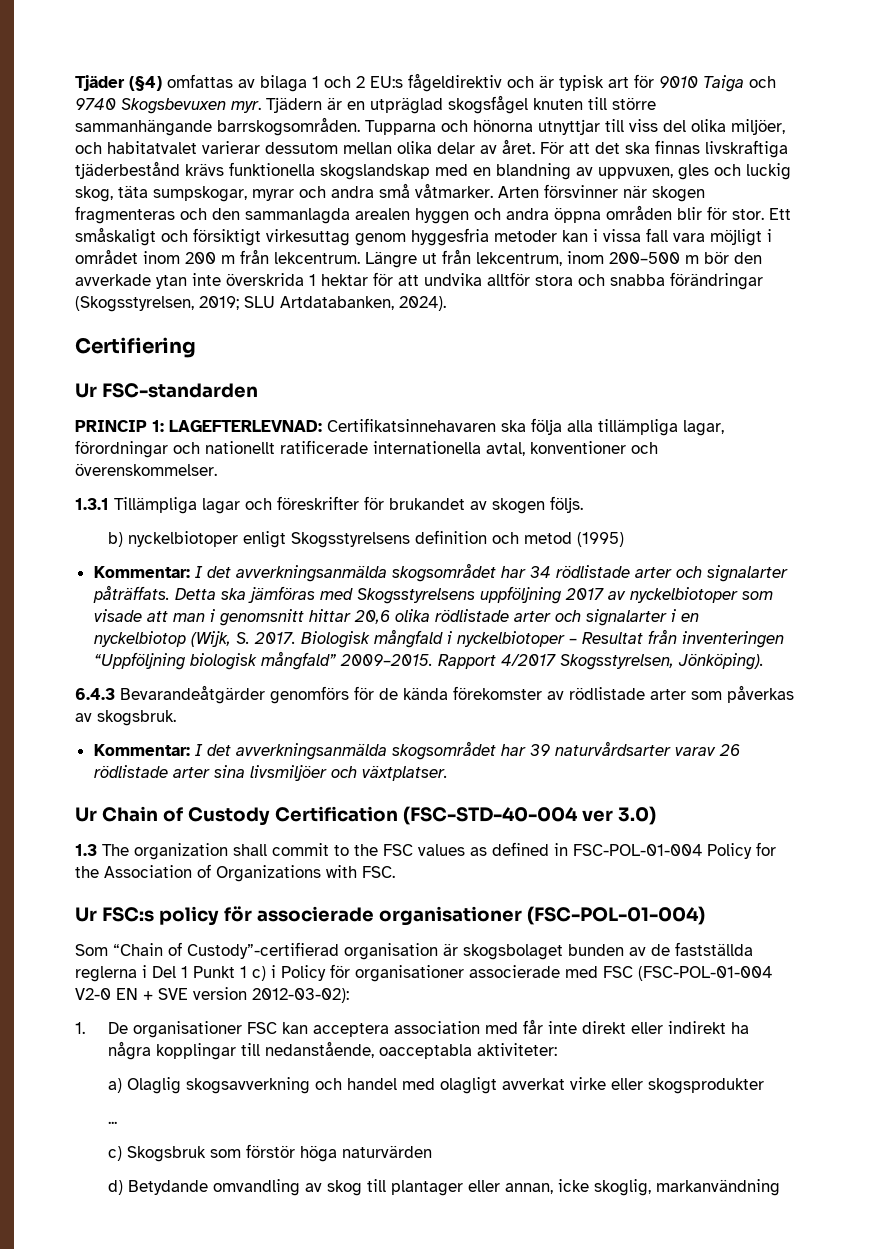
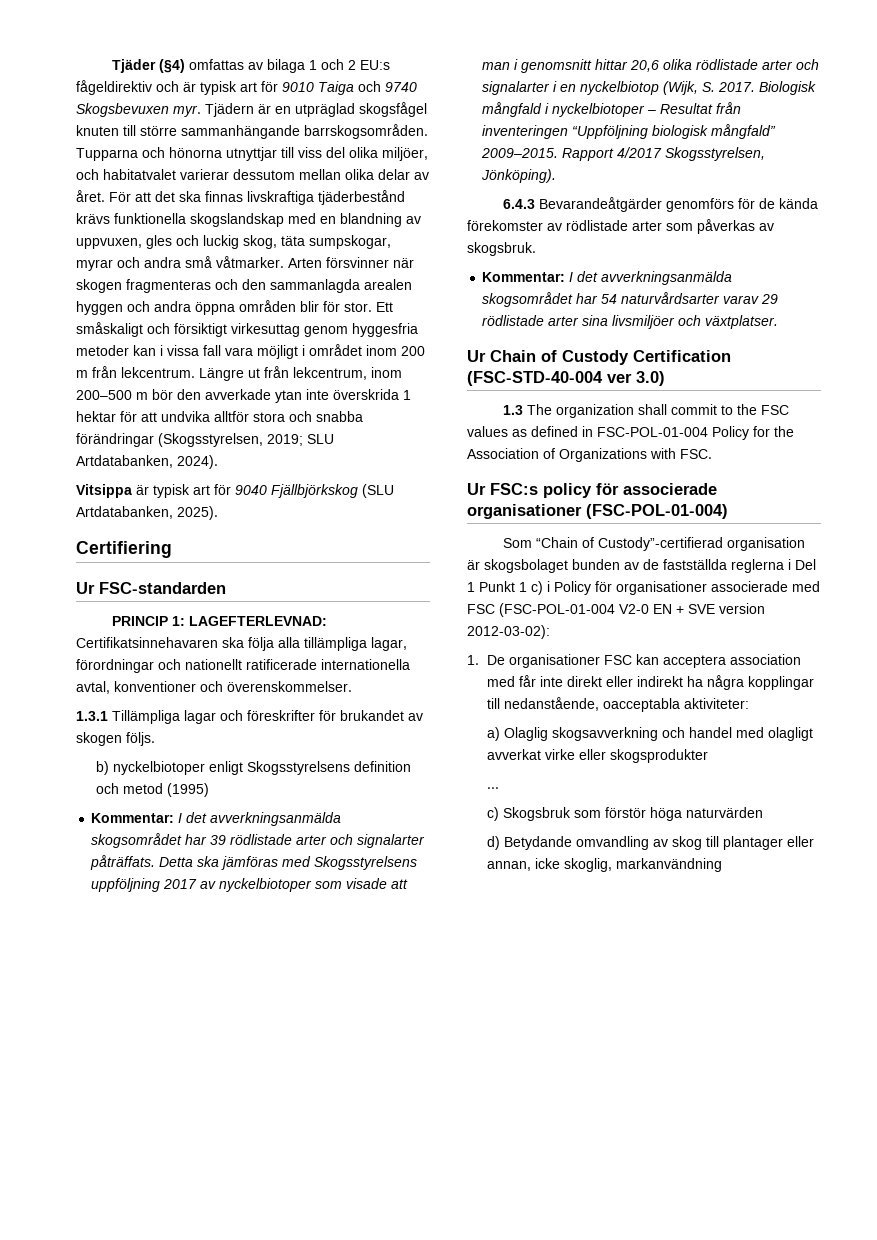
+ Vitsippa är typisk art för 9040 Fjällbjörkskog (SLU Artdatabanken, 2025).
- Kommentar: I det avverkningsanmälda skogsområdet har 34 rödlistade arter och signalarter påträffats.
+ Kommentar: I det avverkningsanmälda skogsområdet har 39 rödlistade arter och signalarter påträffats.
- Kommentar: I det avverkningsanmälda skogsområdet har 39 naturvårdsarter varav 26 rödlistade arter sina livsmiljöer och växtplatser.
+ Kommentar: I det avverkningsanmälda skogsområdet har 54 naturvårdsarter varav 29 rödlistade arter sina livsmiljöer och växtplatser.

